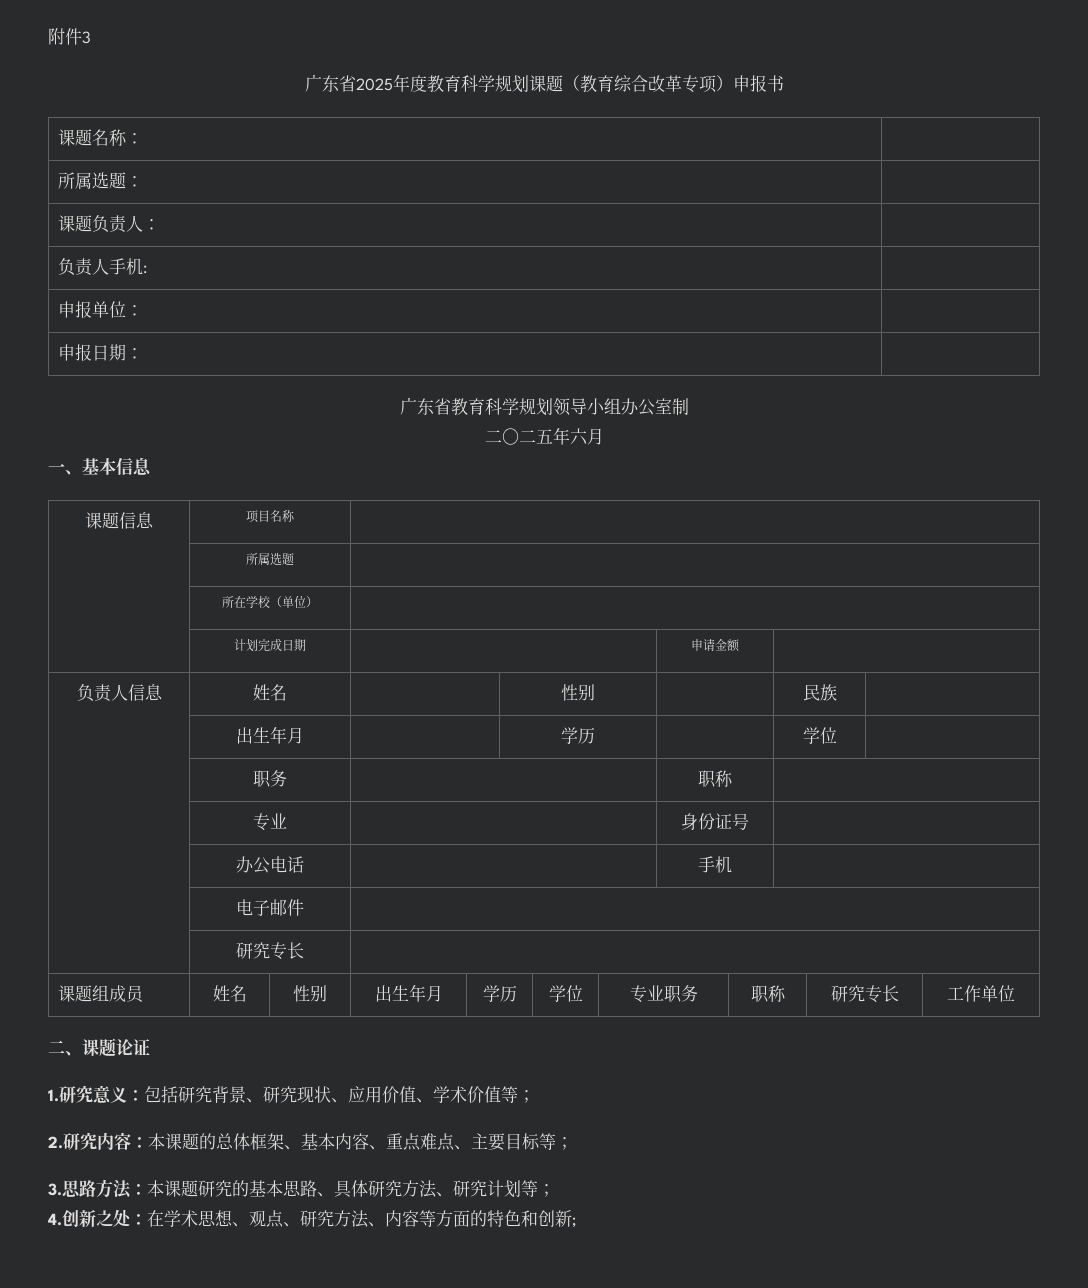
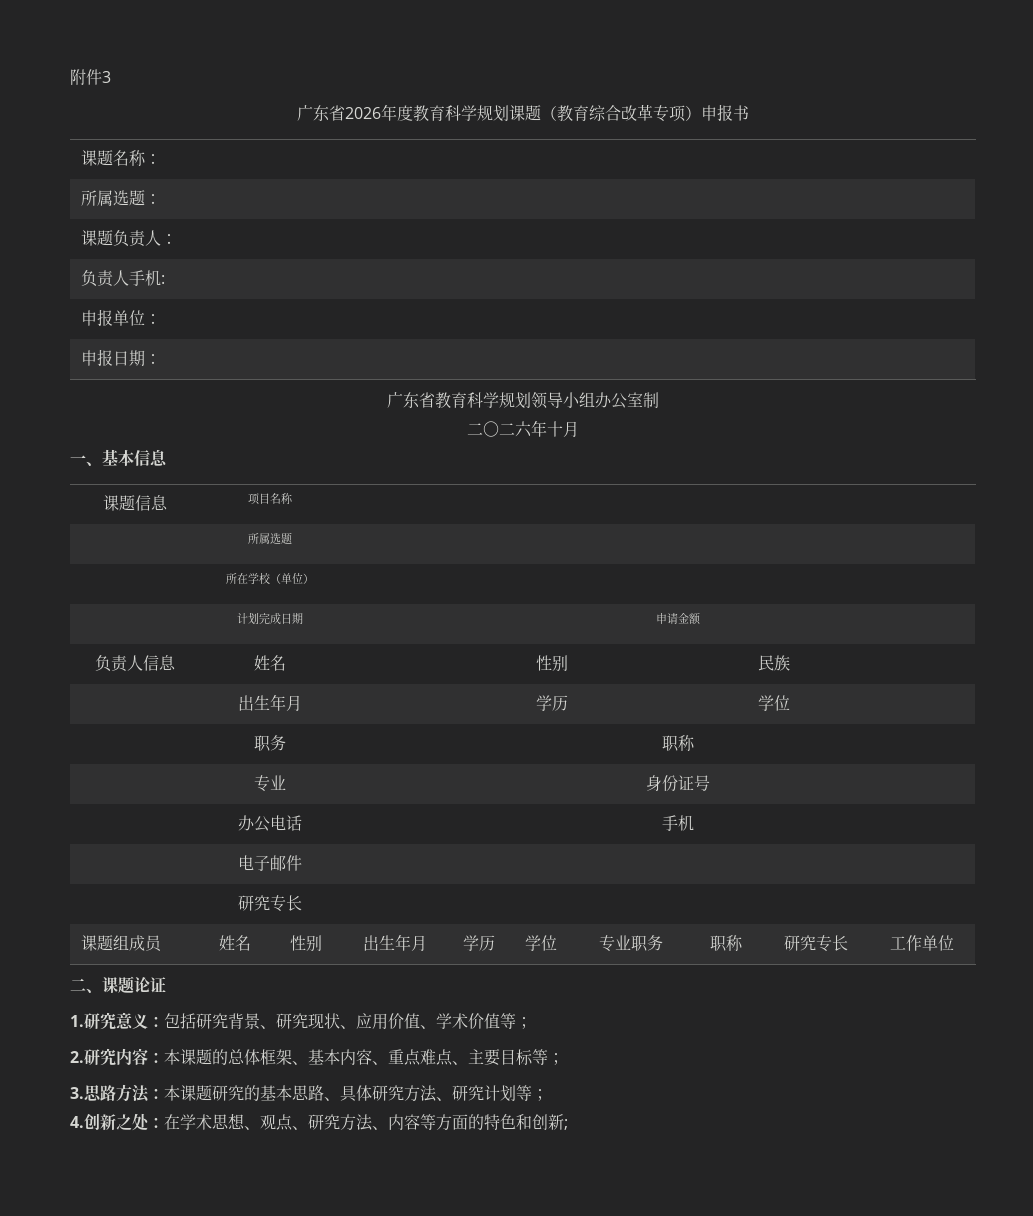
- 广东省2025年度教育科学规划课题（教育综合改革专项）申报书
+ 广东省2026年度教育科学规划课题（教育综合改革专项）申报书
- 二〇二五年六月
+ 二〇二六年十月

